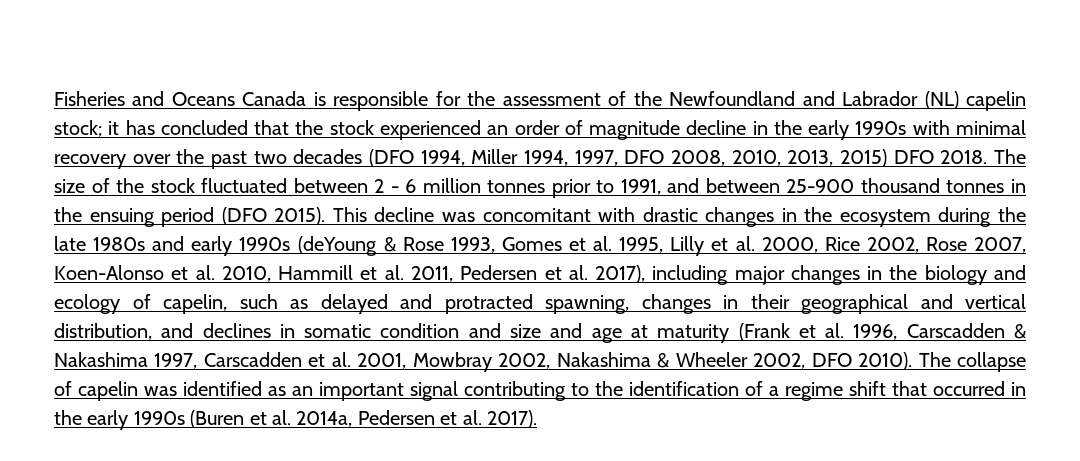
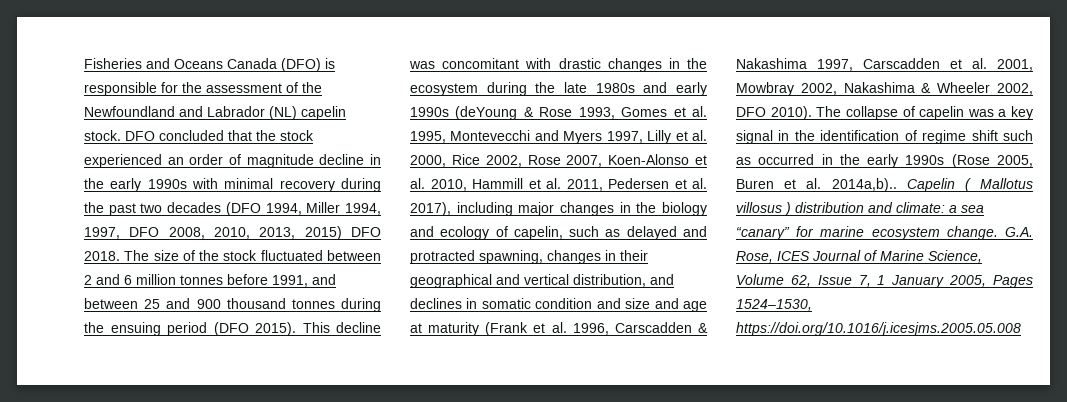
- Fisheries and Oceans Canada is responsible for the assessment of the Newfoundland and Labrador (NL) capelin stock; it has concluded that the stock experienced an order of magnitude decline in the early 1990s with minimal recovery over the past two decades (DFO 1994, Miller 1994, 1997, DFO 2008, 2010, 2013, 2015) DFO 2018.
+ Fisheries and Oceans Canada (DFO) is responsible for the assessment of the Newfoundland and Labrador (NL) capelin stock. DFO concluded that the stock experienced an order of magnitude decline in the early 1990s with minimal recovery during the past two decades (DFO 1994, Miller 1994, 1997, DFO 2008, 2010, 2013, 2015) DFO 2018.
- The size of the stock fluctuated between 2 - 6 million tonnes prior to 1991, and between 25-900 thousand tonnes in the ensuing period (DFO 2015).
+ The size of the stock fluctuated between 2 and 6 million tonnes before 1991, and between 25 and 900 thousand tonnes during the ensuing period (DFO 2015).
- This decline was concomitant with drastic changes in the ecosystem during the late 1980s and early 1990s (deYoung & Rose 1993, Gomes et al. 1995, Lilly et al. 2000, Rice 2002, Rose 2007, Koen-Alonso et al. 2010, Hammill et al. 2011, Pedersen et al. 2017), including major changes in the biology and ecology of capelin, such as delayed and protracted spawning, changes in their geographical and vertical distribution, and declines in somatic condition and size and age at maturity (Frank et al. 1996, Carscadden & Nakashima 1997, Carscadden et al. 2001, Mowbray 2002, Nakashima & Wheeler 2002, DFO 2010).
+ This decline was concomitant with drastic changes in the ecosystem during the late 1980s and early 1990s (deYoung & Rose 1993, Gomes et al. 1995, Montevecchi and Myers 1997, Lilly et al. 2000, Rice 2002, Rose 2007, Koen-Alonso et al. 2010, Hammill et al. 2011, Pedersen et al. 2017), including major changes in the biology and ecology of capelin, such as delayed and protracted spawning, changes in their geographical and vertical distribution, and declines in somatic condition and size and age at maturity (Frank et al. 1996, Carscadden & Nakashima 1997, Carscadden et al. 2001, Mowbray 2002, Nakashima & Wheeler 2002, DFO 2010).
- The collapse of capelin was identified as an important signal contributing to the identification of a regime shift that occurred in the early 1990s (Buren et al. 2014a, Pedersen et al. 2017).
+ The collapse of capelin was a key signal in the identification of regime shift such as occurred in the early 1990s (Rose 2005, Buren et al. 2014a,b).. Capelin ( Mallotus villosus ) distribution and climate: a sea “canary” for marine ecosystem change. G.A. Rose, ICES Journal of Marine Science, Volume 62, Issue 7, 1 January 2005, Pages 1524–1530, https://doi.org/10.1016/j.icesjms.2005.05.008

